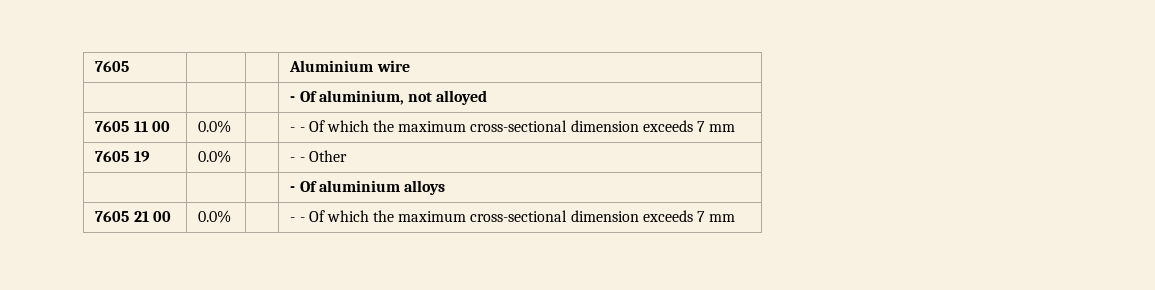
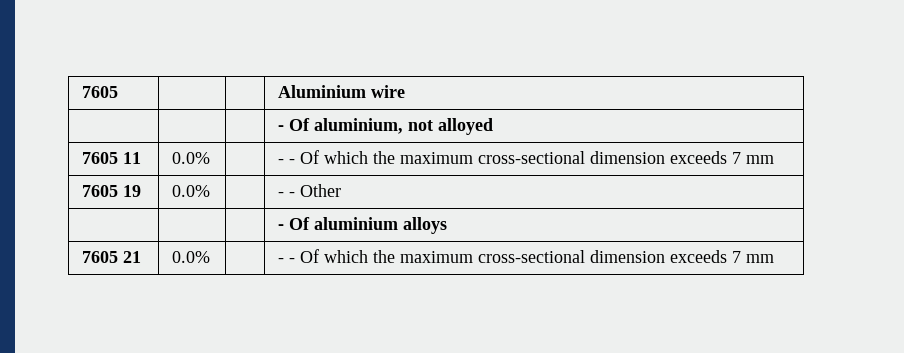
- 7605 11 00 | 0.0% | | - - Of which the maximum cross-sectional dimension exceeds 7 mm
+ 7605 11 | 0.0% | | - - Of which the maximum cross-sectional dimension exceeds 7 mm
- 7605 21 00 | 0.0% | | - - Of which the maximum cross-sectional dimension exceeds 7 mm
+ 7605 21 | 0.0% | | - - Of which the maximum cross-sectional dimension exceeds 7 mm

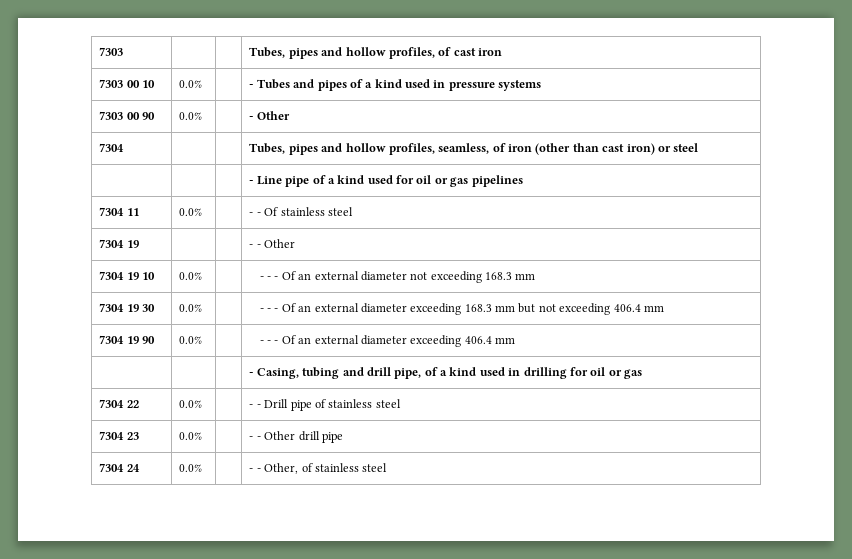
- 7605 | | | Aluminium wire
- | | | - Of aluminium, not alloyed
- 7605 11 | 0.0% | | - - Of which the maximum cross-sectional dimension exceeds 7 mm
- 7605 19 | 0.0% | | - - Other
- | | | - Of aluminium alloys
- 7605 21 | 0.0% | | - - Of which the maximum cross-sectional dimension exceeds 7 mm
+ 7303 | | | Tubes, pipes and hollow profiles, of cast iron
+ 7303 00 10 | 0.0% | | - Tubes and pipes of a kind used in pressure systems
+ 7303 00 90 | 0.0% | | - Other
+ 7304 | | | Tubes, pipes and hollow profiles, seamless, of iron (other than cast iron) or steel
+ | | | - Line pipe of a kind used for oil or gas pipelines
+ 7304 11 | 0.0% | | - - Of stainless steel
+ 7304 19 | | | - - Other
+ 7304 19 10 | 0.0% | | - - - Of an external diameter not exceeding 168.3 mm
+ 7304 19 30 | 0.0% | | - - - Of an external diameter exceeding 168.3 mm but not exceeding 406.4 mm
+ 7304 19 90 | 0.0% | | - - - Of an external diameter exceeding 406.4 mm
+ | | | - Casing, tubing and drill pipe, of a kind used in drilling for oil or gas
+ 7304 22 | 0.0% | | - - Drill pipe of stainless steel
+ 7304 23 | 0.0% | | - - Other drill pipe
+ 7304 24 | 0.0% | | - - Other, of stainless steel

